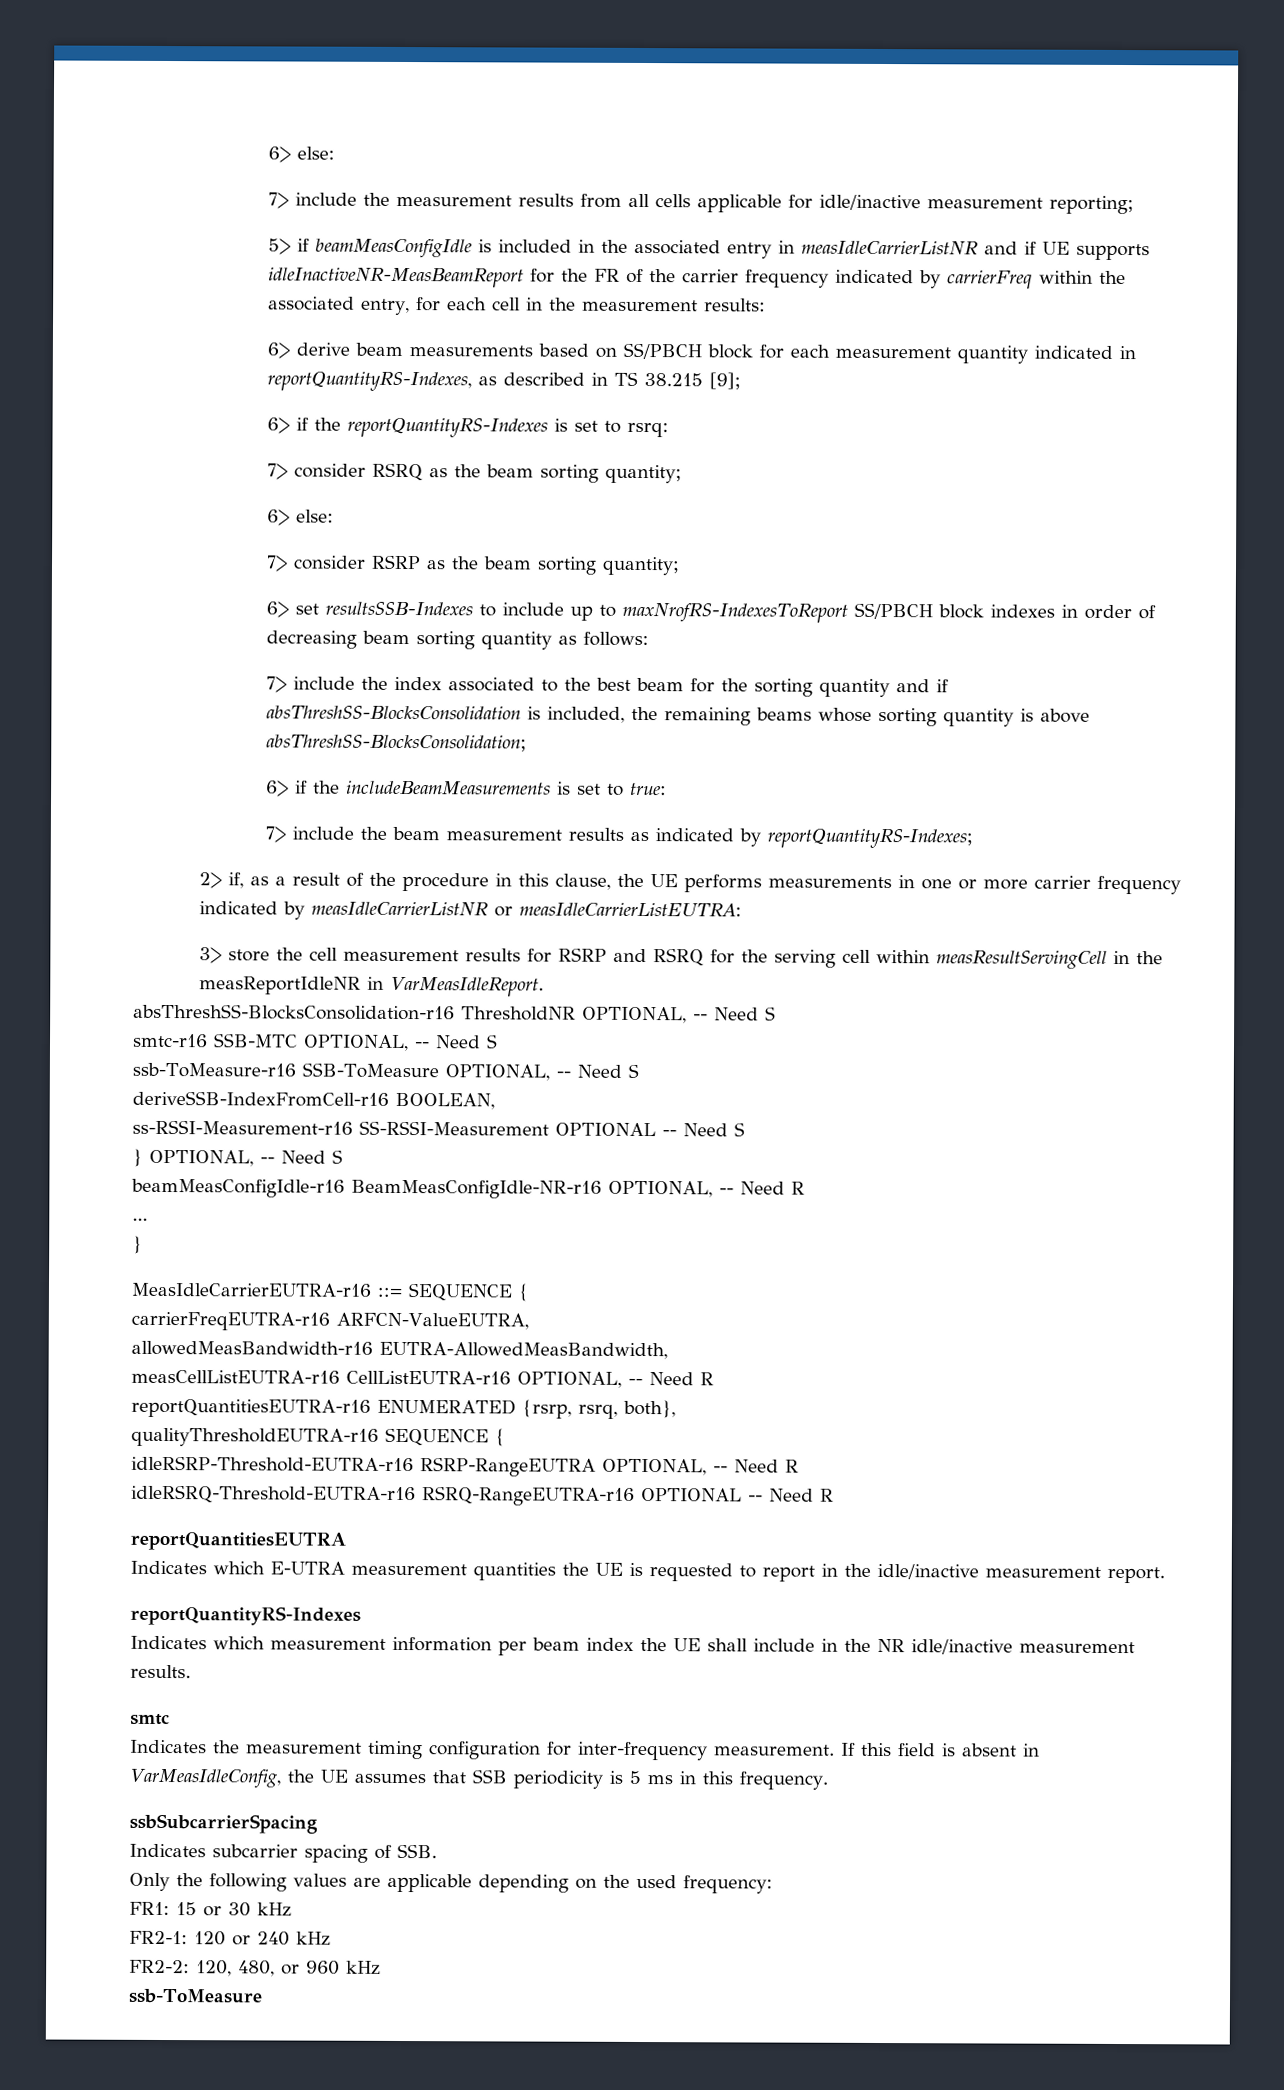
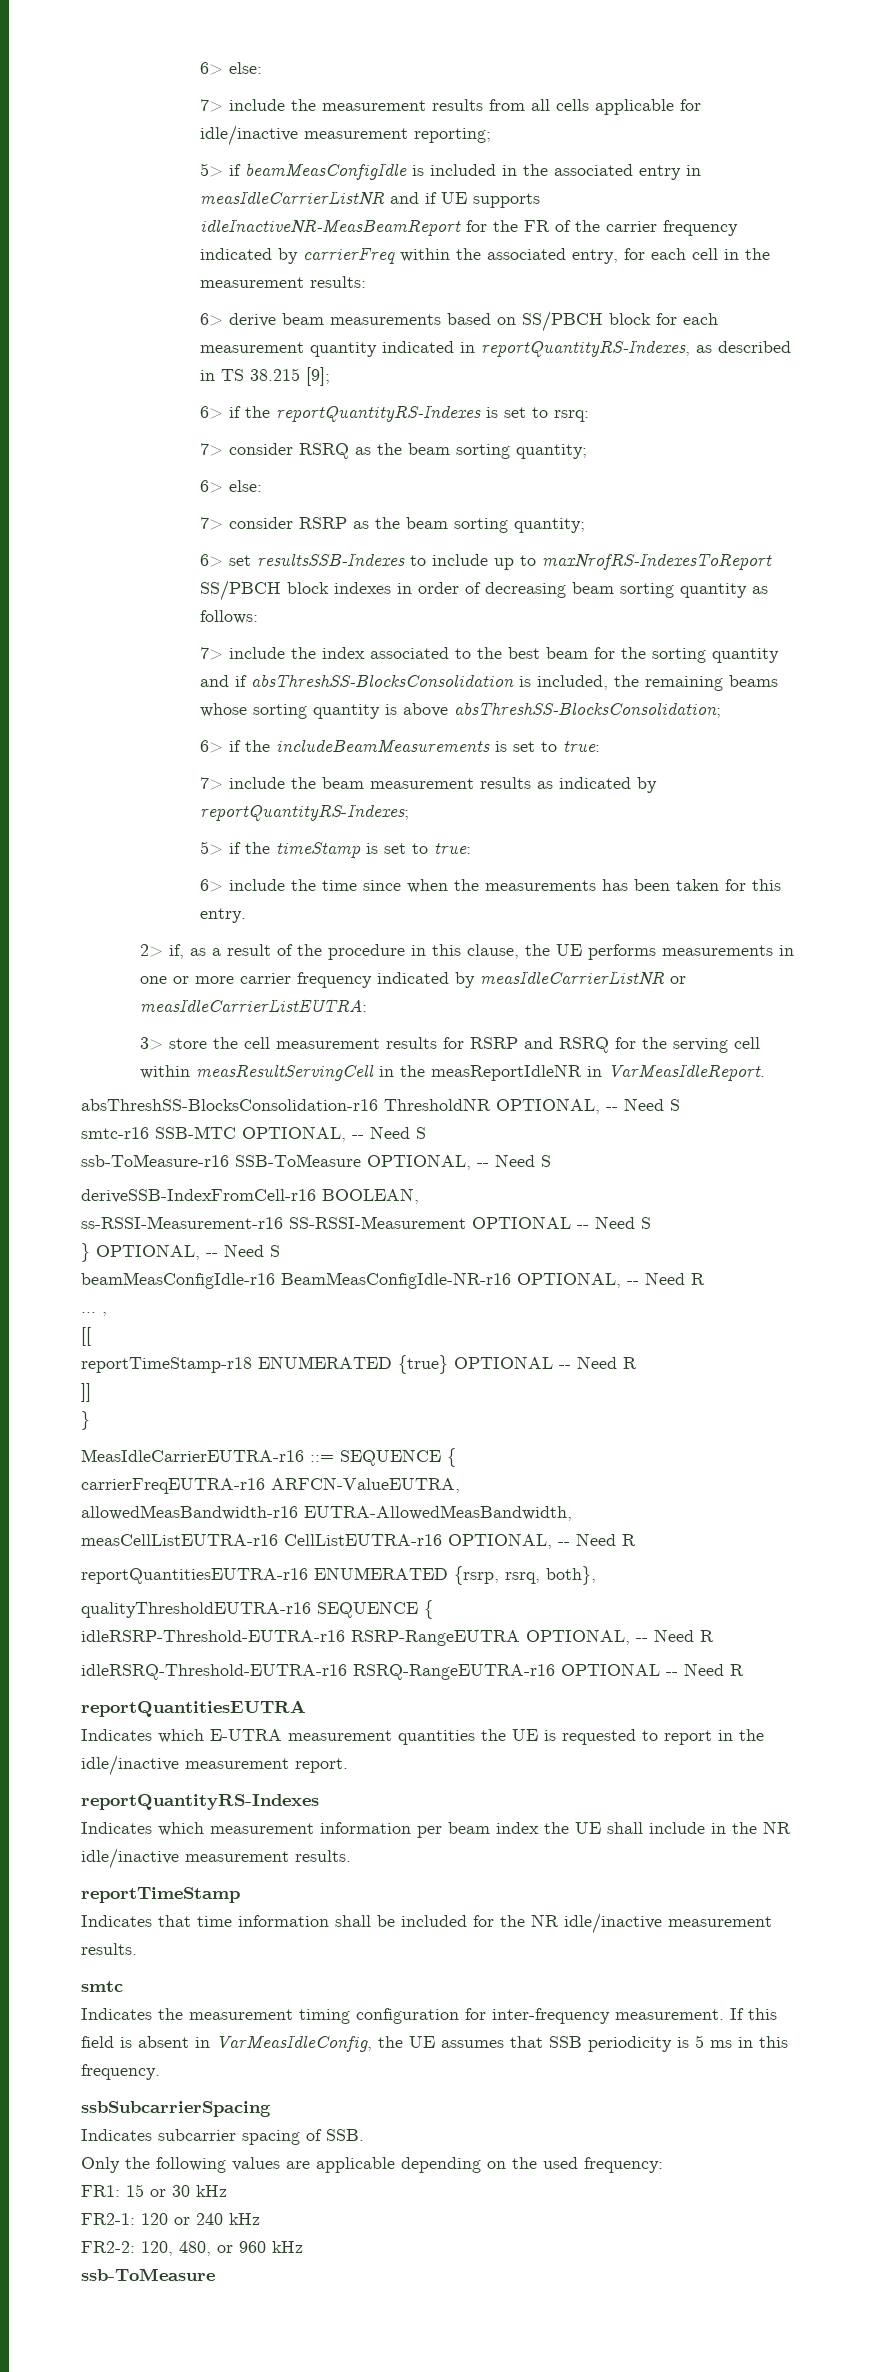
+ 5> if the timeStamp is set to true:
+ 6> include the time since when the measurements has been taken for this entry.
- ...
+ ... ,
+ [[
+ reportTimeStamp-r18 ENUMERATED {true} OPTIONAL -- Need R
+ ]]
+ reportTimeStamp
+ Indicates that time information shall be included for the NR idle/inactive measurement results.

